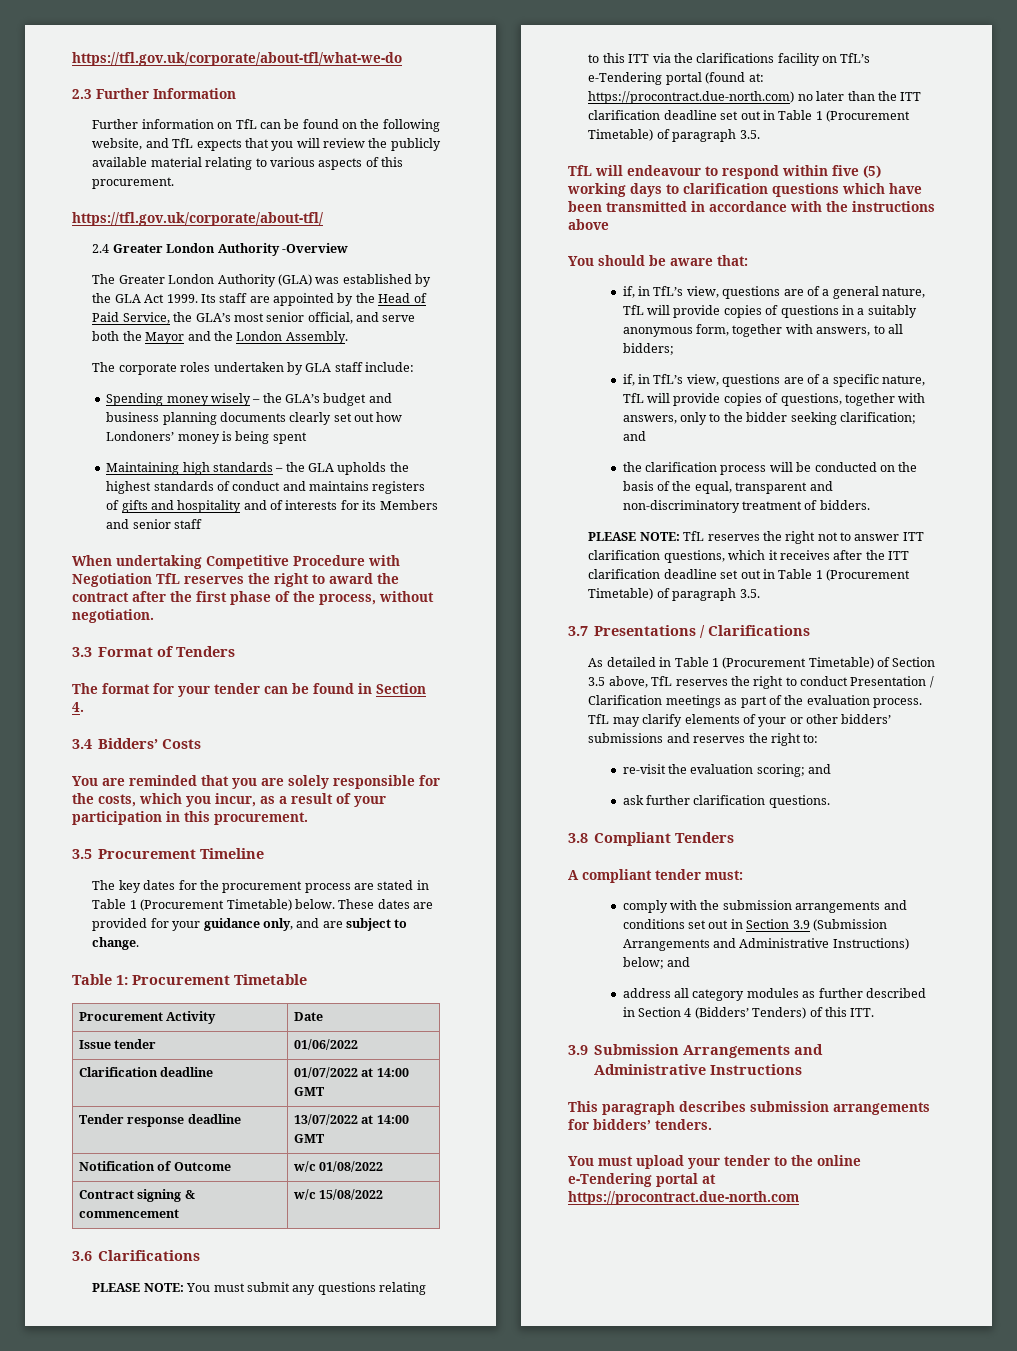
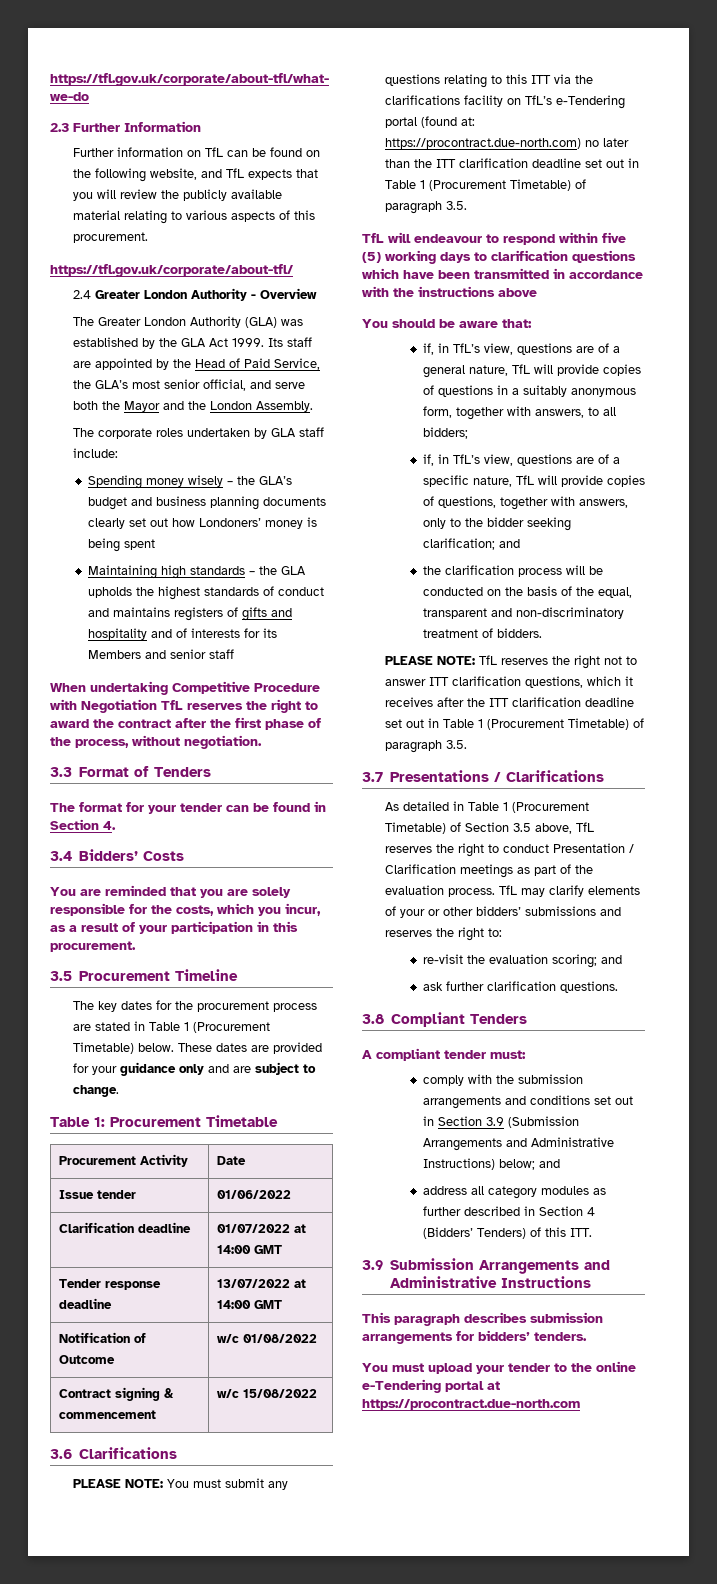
- 2.4 Greater London Authority -Overview
+ 2.4 Greater London Authority - Overview
- These dates are provided for your guidance only, and are subject to change.
+ These dates are provided for your guidance only and are subject to change.

